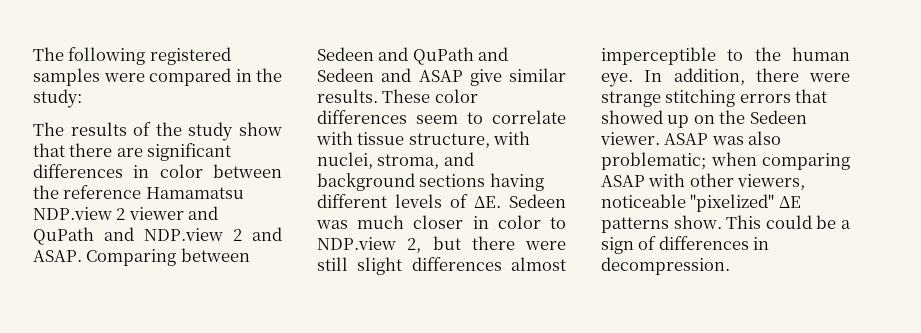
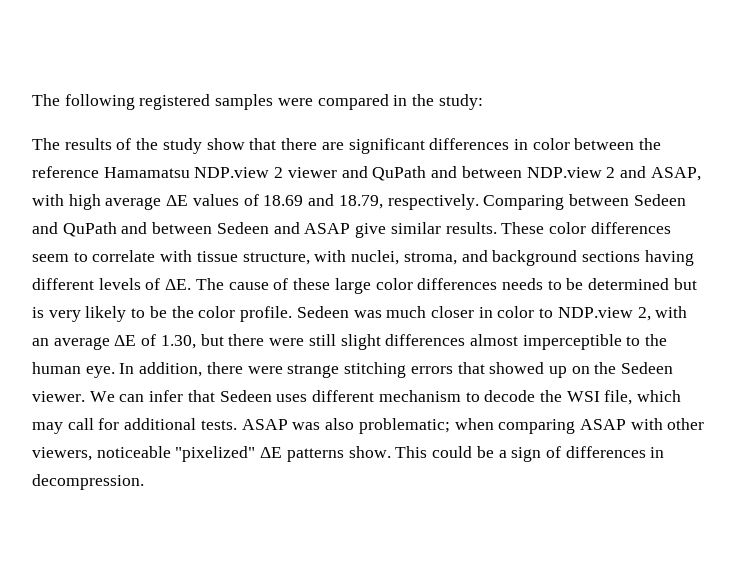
- The results of the study show that there are significant differences in color between the reference Hamamatsu NDP.view 2 viewer and QuPath and NDP.view 2 and ASAP.
+ The results of the study show that there are significant differences in color between the reference Hamamatsu NDP.view 2 viewer and QuPath and between NDP.view 2 and ASAP, with high average ΔE values of 18.69 and 18.79, respectively.
- Comparing between Sedeen and QuPath and Sedeen and ASAP give similar results.
+ Comparing between Sedeen and QuPath and between Sedeen and ASAP give similar results.
- These color differences seem to correlate with tissue structure, with nuclei, stroma, and background sections having different levels of ΔE. Sedeen was much closer in color to NDP.view 2, but there were still slight differences almost imperceptible to the human eye.
+ These color differences seem to correlate with tissue structure, with nuclei, stroma, and background sections having different levels of ΔE. The cause of these large color differences needs to be determined but is very likely to be the color profile. Sedeen was much closer in color to NDP.view 2, with an average ΔE of 1.30, but there were still slight differences almost imperceptible to the human eye.
+ We can infer that Sedeen uses different mechanism to decode the WSI file, which may call for additional tests.

